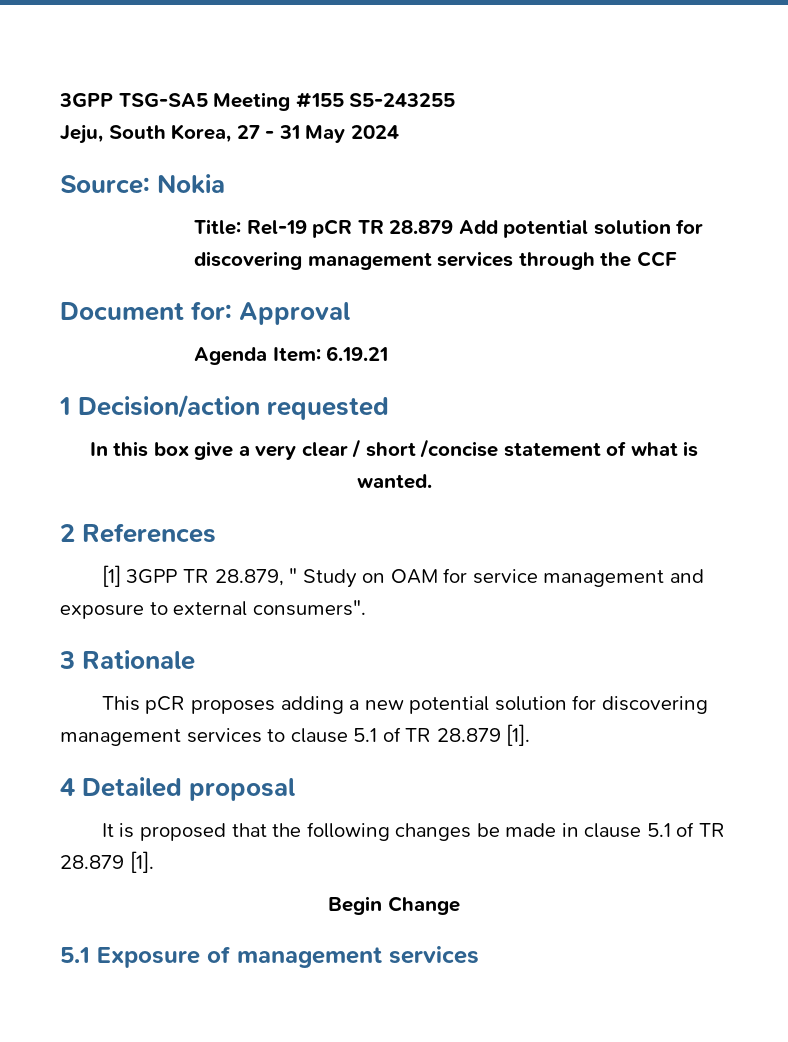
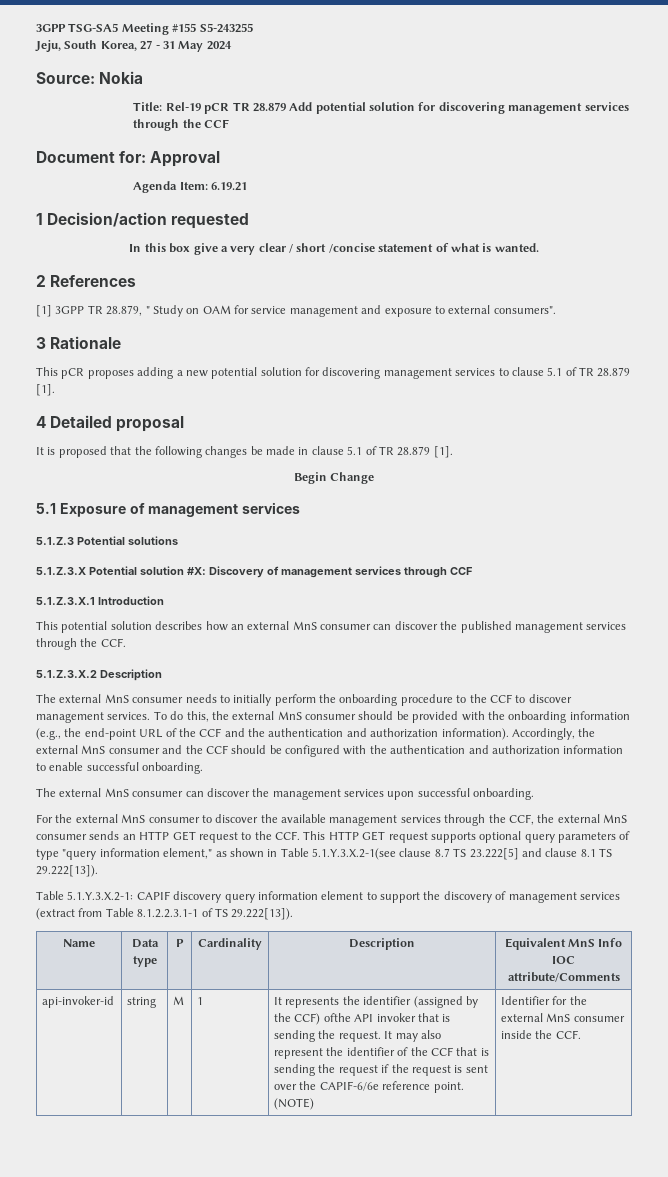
+ 5.1.Z.3 Potential solutions
+ 5.1.Z.3.X Potential solution #X: Discovery of management services through CCF
+ 5.1.Z.3.X.1 Introduction
+ This potential solution describes how an external MnS consumer can discover the published management services through the CCF.
+ 5.1.Z.3.X.2 Description
+ The external MnS consumer needs to initially perform the onboarding procedure to the CCF to discover management services. To do this, the external MnS consumer should be provided with the onboarding information (e.g., the end-point URL of the CCF and the authentication and authorization information). Accordingly, the external MnS consumer and the CCF should be configured with the authentication and authorization information to enable successful onboarding.
+ The external MnS consumer can discover the management services upon successful onboarding.
+ For the external MnS consumer to discover the available management services through the CCF, the external MnS consumer sends an HTTP GET request to the CCF. This HTTP GET request supports optional query parameters of type "query information element," as shown in Table 5.1.Y.3.X.2-1(see clause 8.7 TS 23.222[5] and clause 8.1 TS 29.222[13]).
+ Table 5.1.Y.3.X.2-1: CAPIF discovery query information element to support the discovery of management services (extract from Table 8.1.2.2.3.1-1 of TS 29.222[13]).
+ Name | Data type | P | Cardinality | Description | Equivalent MnS Info IOC attribute/Comments
+ api-invoker-id | string | M | 1 | It represents the identifier (assigned by the CCF) ofthe API invoker that is sending the request. It may also represent the identifier of the CCF that is sending the request if the request is sent over the CAPIF-6/6e reference point. (NOTE) | Identifier for the external MnS consumer inside the CCF.

